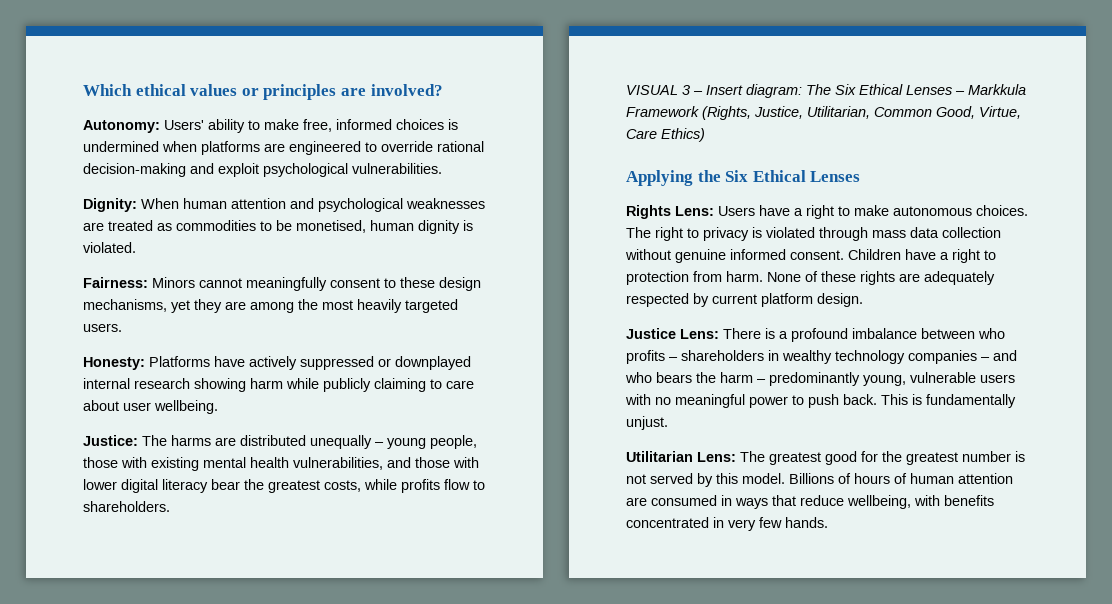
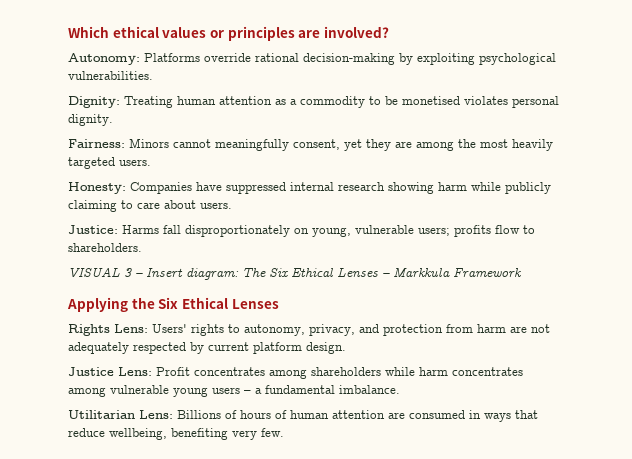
- Autonomy: Users' ability to make free, informed choices is undermined when platforms are engineered to override rational decision-making and exploit psychological vulnerabilities.
+ Autonomy: Platforms override rational decision-making by exploiting psychological vulnerabilities.
- Dignity: When human attention and psychological weaknesses are treated as commodities to be monetised, human dignity is violated.
+ Dignity: Treating human attention as a commodity to be monetised violates personal dignity.
- Fairness: Minors cannot meaningfully consent to these design mechanisms, yet they are among the most heavily targeted users.
+ Fairness: Minors cannot meaningfully consent, yet they are among the most heavily targeted users.
- Honesty: Platforms have actively suppressed or downplayed internal research showing harm while publicly claiming to care about user wellbeing.
+ Honesty: Companies have suppressed internal research showing harm while publicly claiming to care about users.
- Justice: The harms are distributed unequally – young people, those with existing mental health vulnerabilities, and those with lower digital literacy bear the greatest costs, while profits flow to shareholders.
+ Justice: Harms fall disproportionately on young, vulnerable users; profits flow to shareholders.
- VISUAL 3 – Insert diagram: The Six Ethical Lenses – Markkula Framework (Rights, Justice, Utilitarian, Common Good, Virtue, Care Ethics)
+ VISUAL 3 – Insert diagram: The Six Ethical Lenses – Markkula Framework
- Rights Lens: Users have a right to make autonomous choices. The right to privacy is violated through mass data collection without genuine informed consent. Children have a right to protection from harm. None of these rights are adequately respected by current platform design.
+ Rights Lens: Users' rights to autonomy, privacy, and protection from harm are not adequately respected by current platform design.
- Justice Lens: There is a profound imbalance between who profits – shareholders in wealthy technology companies – and who bears the harm – predominantly young, vulnerable users with no meaningful power to push back. This is fundamentally unjust.
- Utilitarian Lens: The greatest good for the greatest number is not served by this model. Billions of hours of human attention are consumed in ways that reduce wellbeing, with benefits concentrated in very few hands.
+ Justice Lens: Profit concentrates among shareholders while harm concentrates among vulnerable young users – a fundamental imbalance.
+ Utilitarian Lens: Billions of hours of human attention are consumed in ways that reduce wellbeing, benefiting very few.

